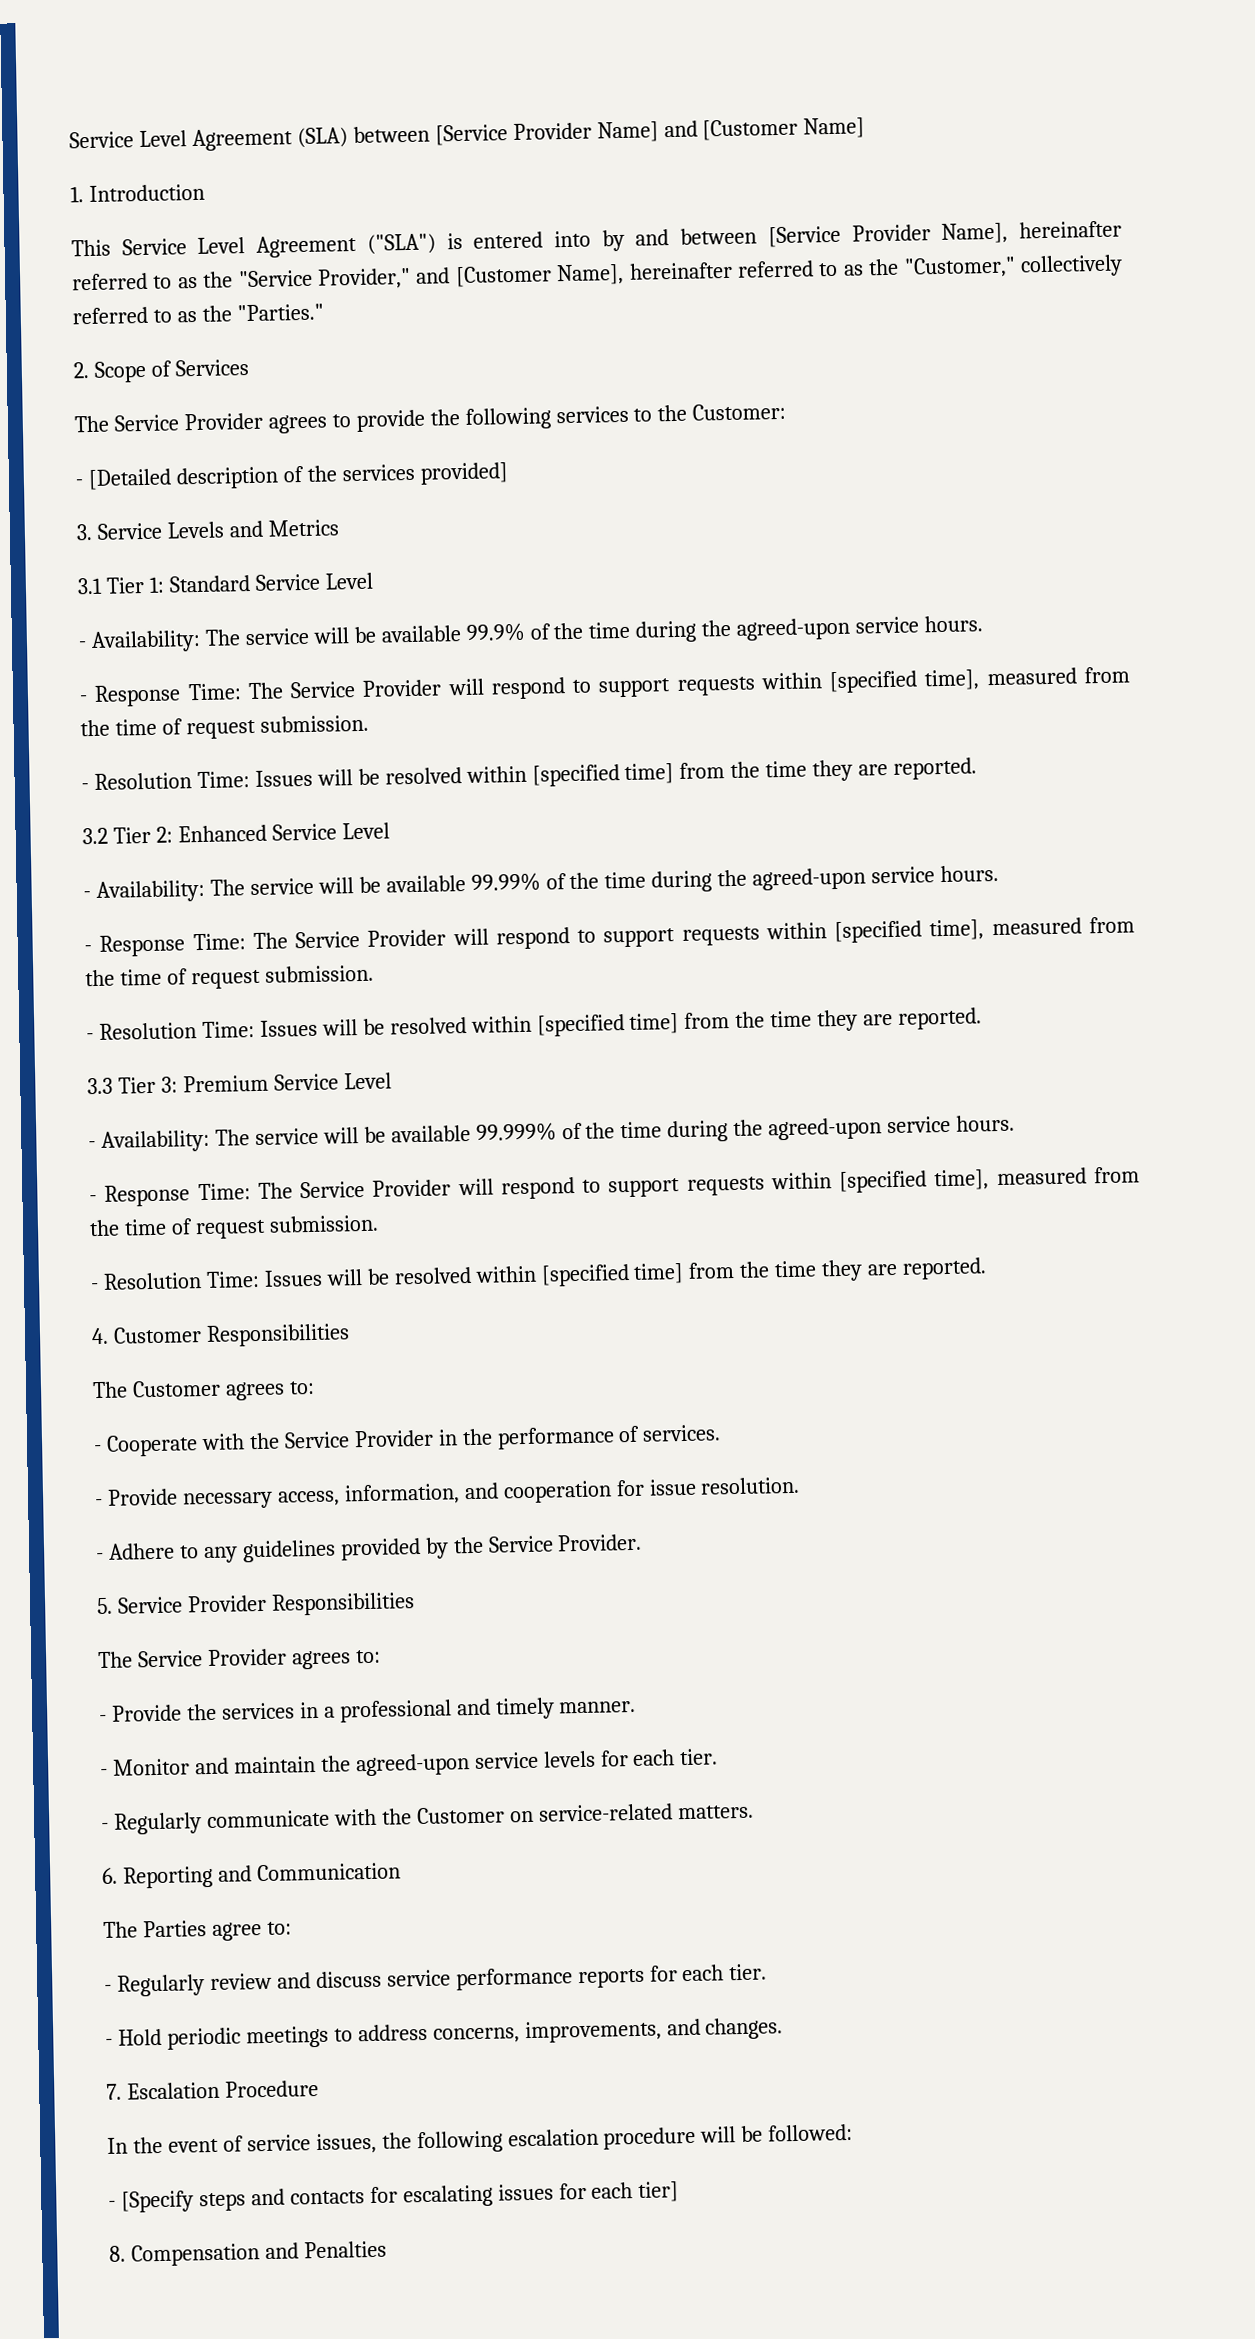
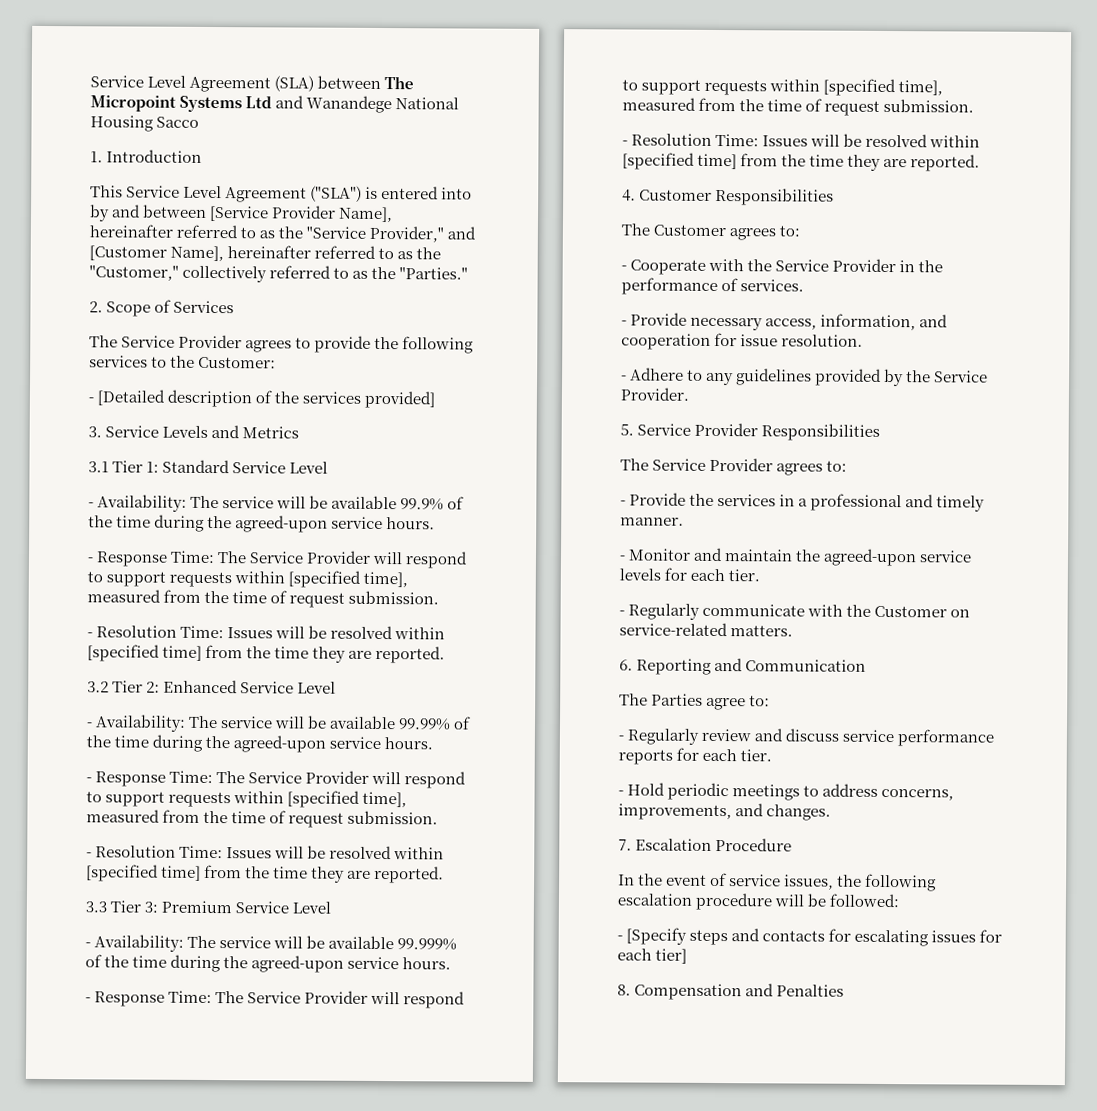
- Service Level Agreement (SLA) between [Service Provider Name] and [Customer Name]
+ Service Level Agreement (SLA) between The Micropoint Systems Ltd and Wanandege National Housing Sacco

